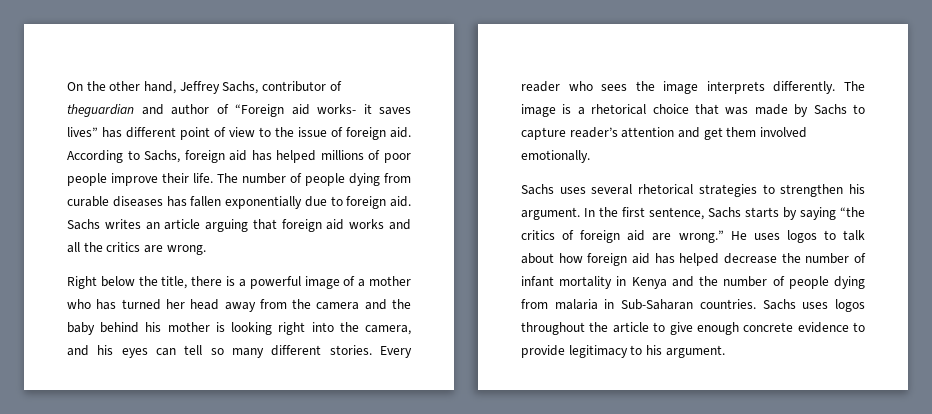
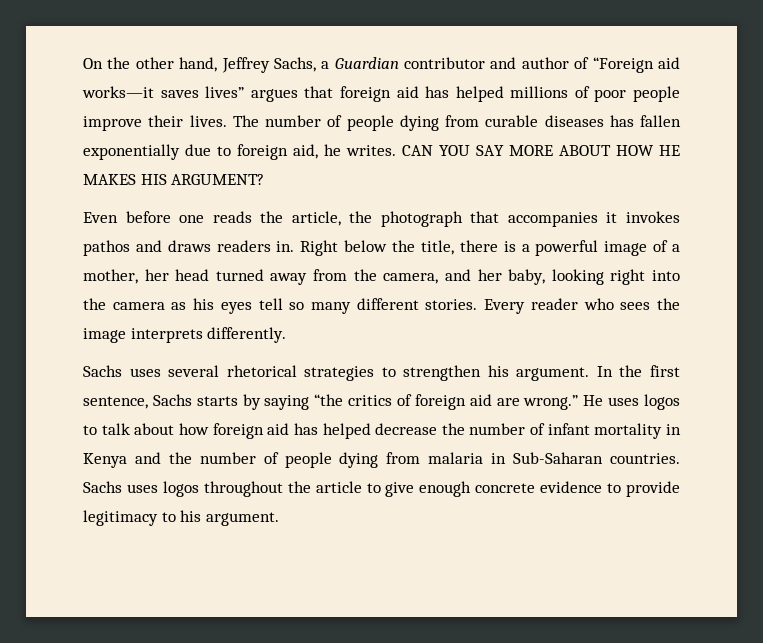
- On the other hand, Jeffrey Sachs, contributor of theguardian and author of “Foreign aid works- it saves lives” has different point of view to the issue of foreign aid. According to Sachs, foreign aid has helped millions of poor people improve their life.
+ On the other hand, Jeffrey Sachs, a Guardian contributor and author of “Foreign aid works—it saves lives” argues that foreign aid has helped millions of poor people improve their lives.
- The number of people dying from curable diseases has fallen exponentially due to foreign aid. Sachs writes an article arguing that foreign aid works and all the critics are wrong.
- Right below the title, there is a powerful image of a mother who has turned her head away from the camera and the baby behind his mother is looking right into the camera, and his eyes can tell so many different stories.
+ The number of people dying from curable diseases has fallen exponentially due to foreign aid, he writes. CAN YOU SAY MORE ABOUT HOW HE MAKES HIS ARGUMENT?
+ Even before one reads the article, the photograph that accompanies it invokes pathos and draws readers in. Right below the title, there is a powerful image of a mother, her head turned away from the camera, and her baby, looking right into the camera as his eyes tell so many different stories.
- The image is a rhetorical choice that was made by Sachs to capture reader’s attention and get them involved emotionally.

